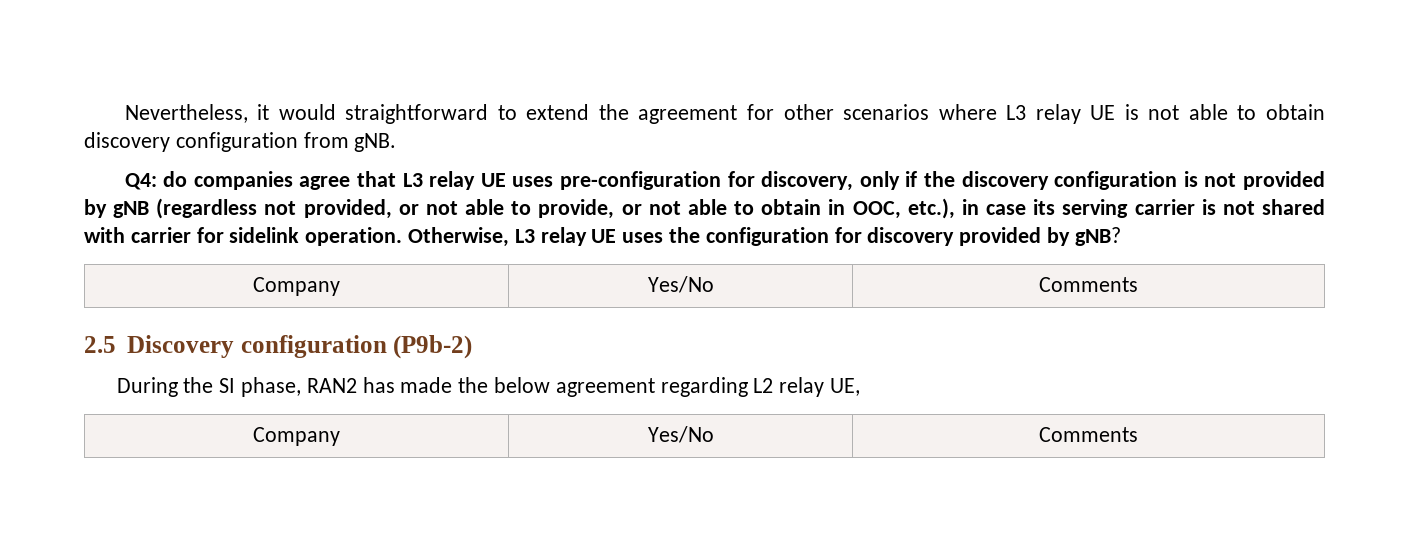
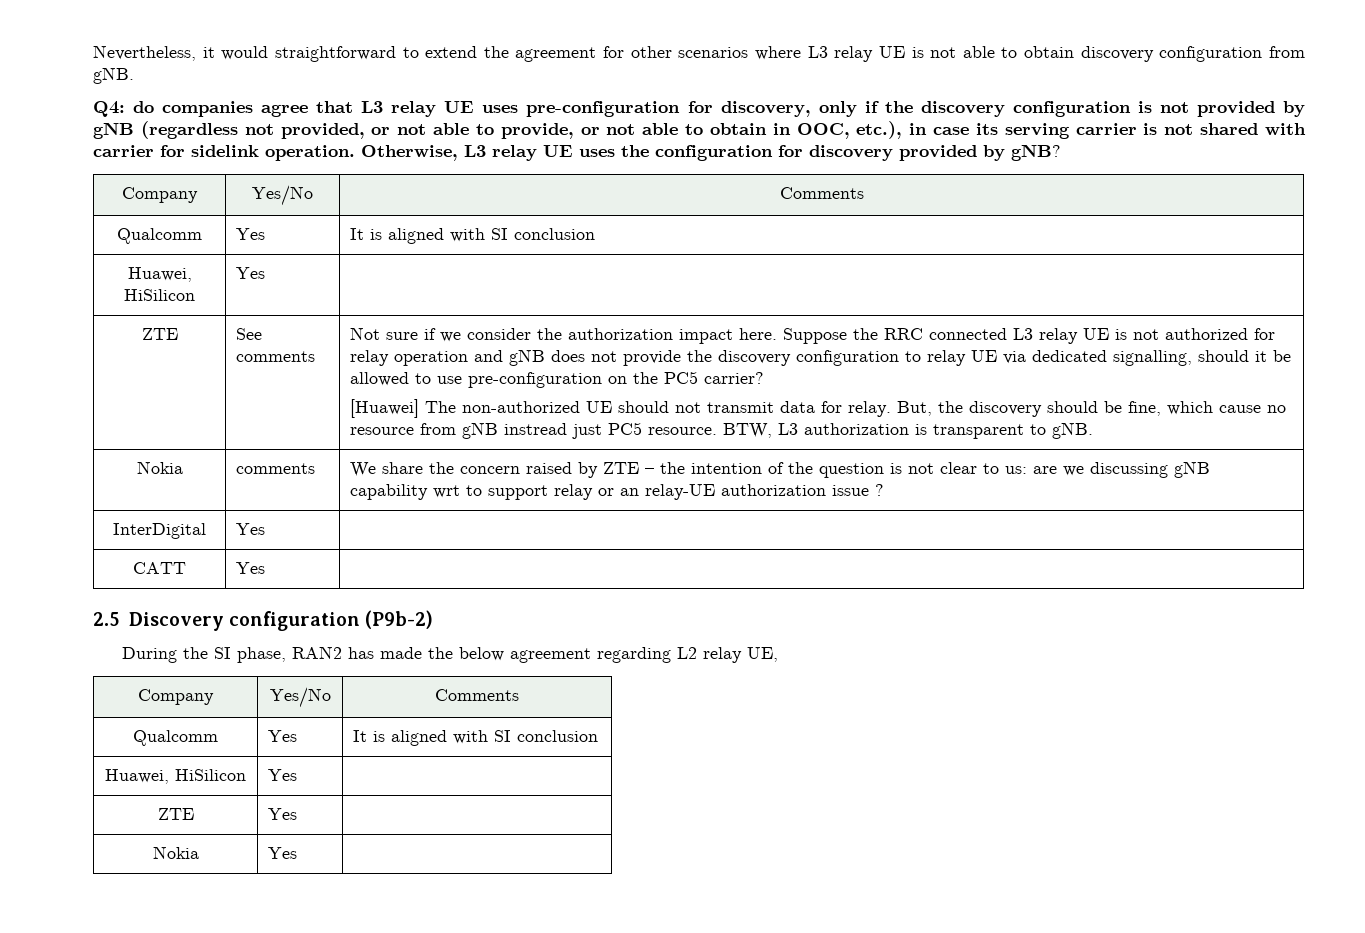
  Otherwise, L3 relay UE uses the configuration for discovery provided by gNB?
  Company | Yes/No | Comments
+ Qualcomm | Yes | It is aligned with SI conclusion
+ Huawei, HiSilicon | Yes |
+ ZTE | See comments | Not sure if we consider the authorization impact here. Suppose the RRC connected L3 relay UE is not authorized for relay operation and gNB does not provide the discovery configuration to relay UE via dedicated signalling, should it be allowed to use pre-configuration on the PC5 carrier?
+ [Huawei] The non-authorized UE should not transmit data for relay. But, the discovery should be fine, which cause no resource from gNB instread just PC5 resource. BTW, L3 authorization is transparent to gNB.
+ Nokia | comments | We share the concern raised by ZTE – the intention of the question is not clear to us: are we discussing gNB capability wrt to support relay or an relay-UE authorization issue ?
+ InterDigital | Yes |
+ CATT | Yes |
  During the SI phase, RAN2 has made the below agreement regarding L2 relay UE,
  Company | Yes/No | Comments
+ Qualcomm | Yes | It is aligned with SI conclusion
+ Huawei, HiSilicon | Yes |
+ ZTE | Yes |
+ Nokia | Yes |

